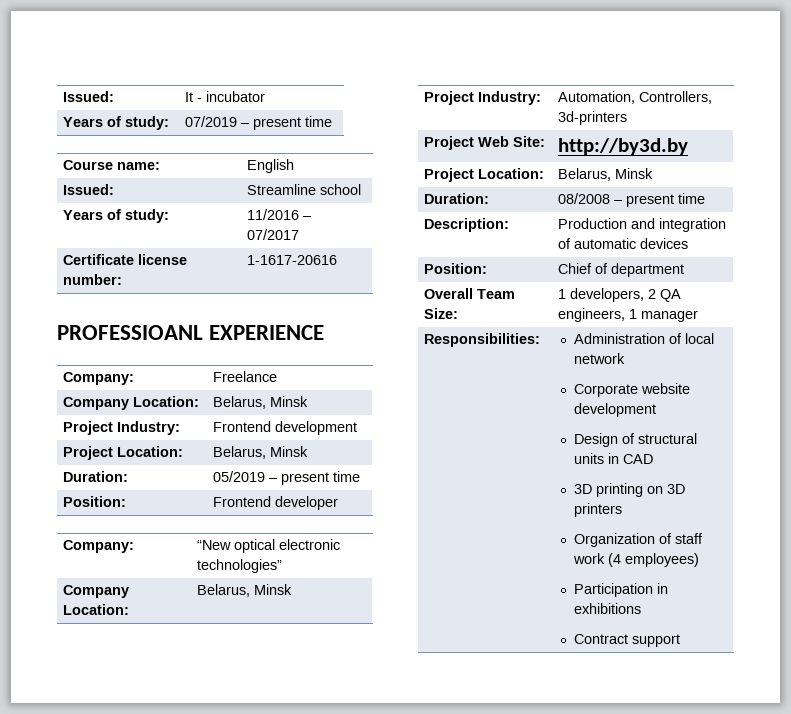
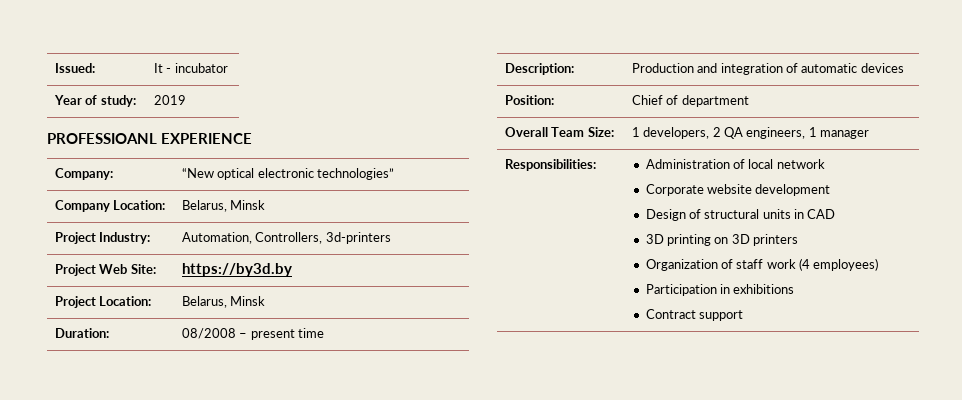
- Years of study: | 07/2019 – present time
- Course name: | English
- Issued: | Streamline school
- Years of study: | 11/2016 – 07/2017
- Certificate license number: | 1-1617-20616
+ Year of study: | 2019
  PROFESSIOANL EXPERIENCE
- Company: | Freelance
- Company Location: | Belarus, Minsk
- Project Industry: | Frontend development
- Project Location: | Belarus, Minsk
- Duration: | 05/2019 – present time
- Position: | Frontend developer
- Project Web Site: | http://by3d.by
+ Project Web Site: | https://by3d.by

